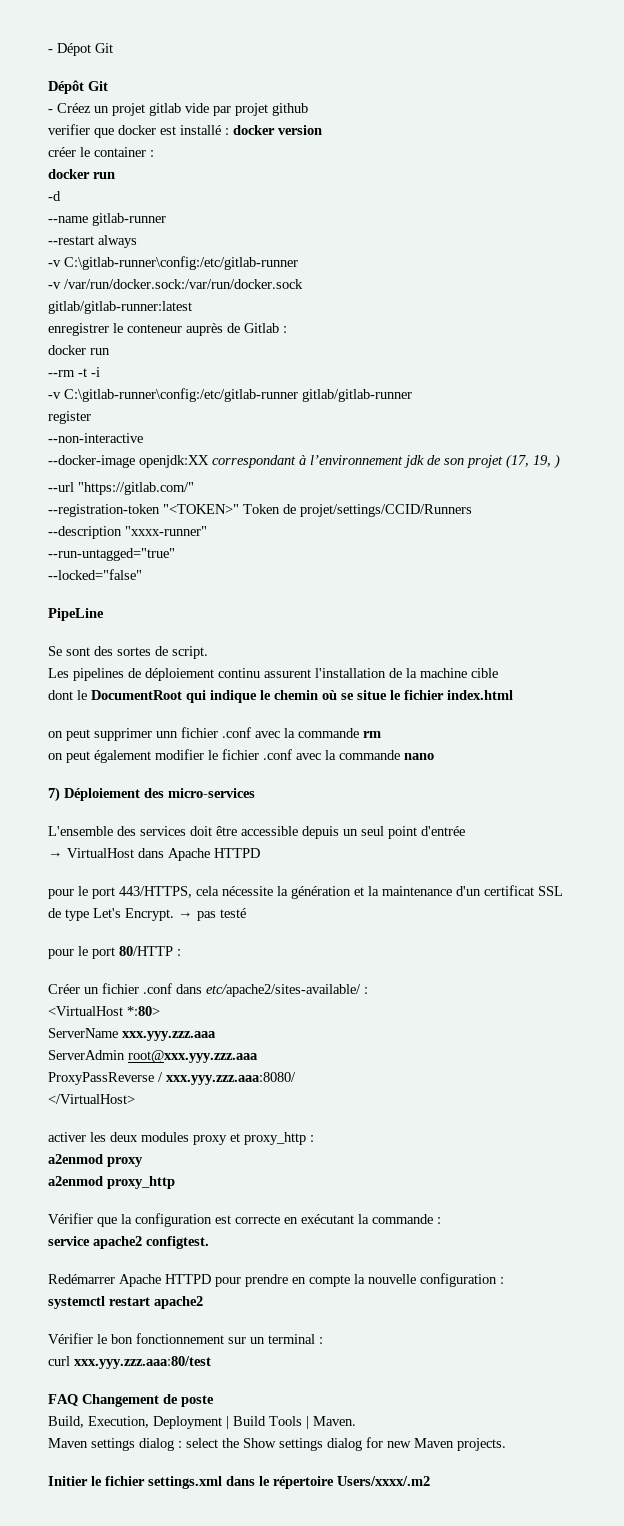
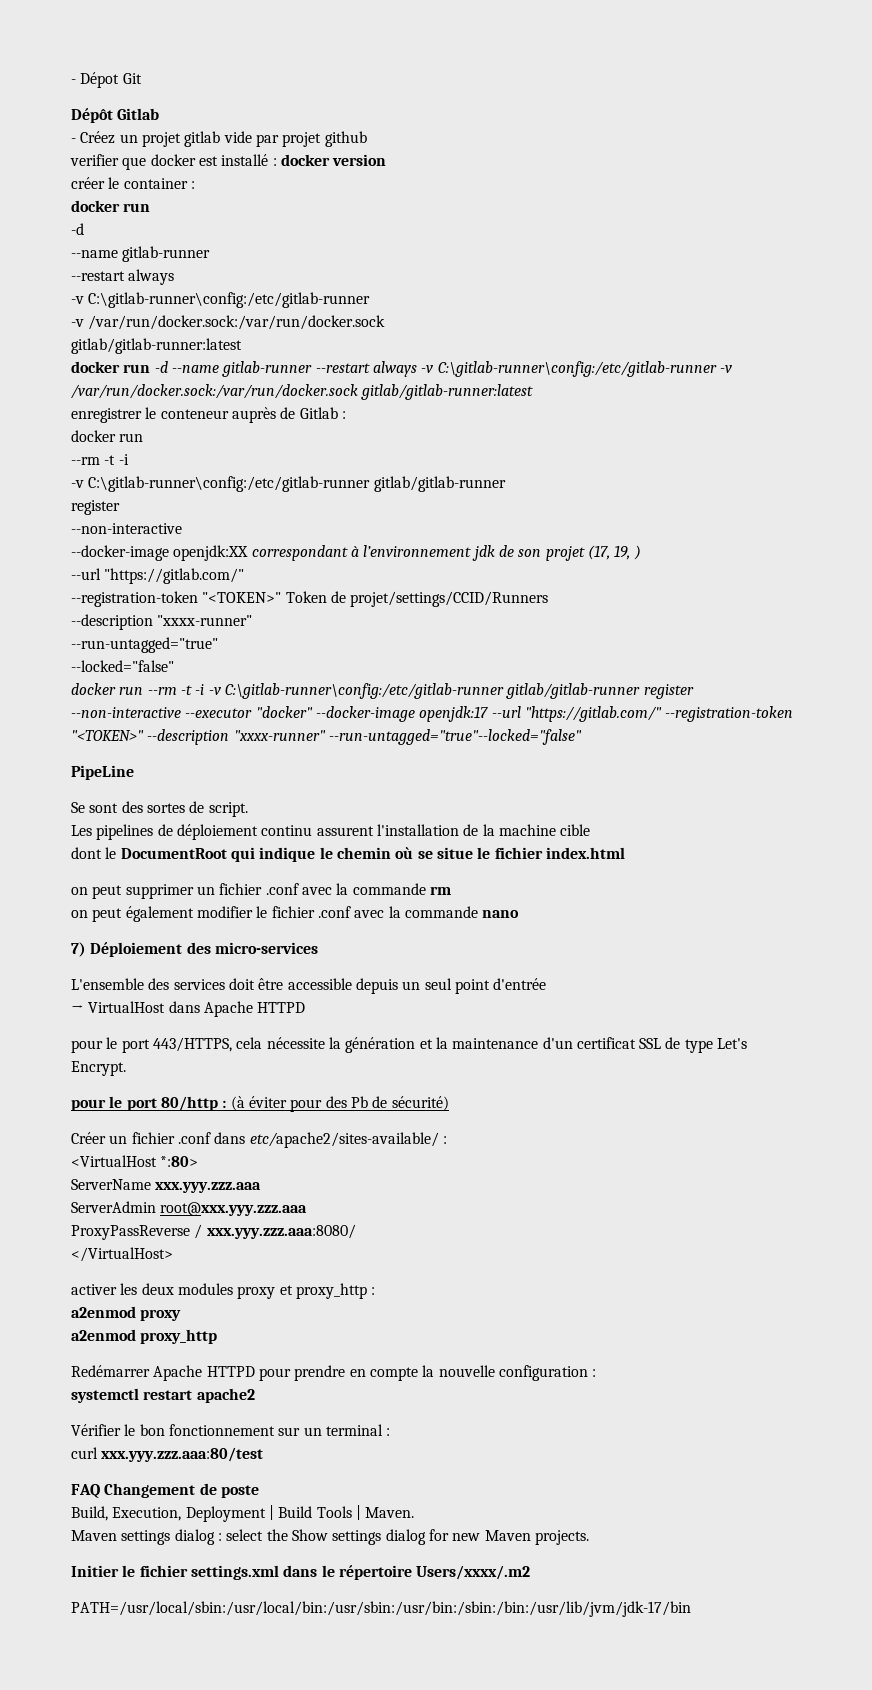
- Dépôt Git
+ Dépôt Gitlab
+ docker run -d --name gitlab-runner --restart always -v C:\gitlab-runner\config:/etc/gitlab-runner -v /var/run/docker.sock:/var/run/docker.sock gitlab/gitlab-runner:latest
+ docker run --rm -t -i -v C:\gitlab-runner\config:/etc/gitlab-runner gitlab/gitlab-runner register --non-interactive --executor "docker" --docker-image openjdk:17 --url "https://gitlab.com/" --registration-token "<TOKEN>" --description "xxxx-runner" --run-untagged="true"--locked="false"
- on peut supprimer unn fichier .conf avec la commande rm
+ on peut supprimer un fichier .conf avec la commande rm
- pour le port 443/HTTPS, cela nécessite la génération et la maintenance d'un certificat SSL de type Let's Encrypt. → pas testé
- pour le port 80/HTTP :
+ pour le port 443/HTTPS, cela nécessite la génération et la maintenance d'un certificat SSL de type Let's Encrypt.
+ pour le port 80/http : (à éviter pour des Pb de sécurité)
- Vérifier que la configuration est correcte en exécutant la commande :
- service apache2 configtest.
+ PATH=/usr/local/sbin:/usr/local/bin:/usr/sbin:/usr/bin:/sbin:/bin:/usr/lib/jvm/jdk-17/bin

